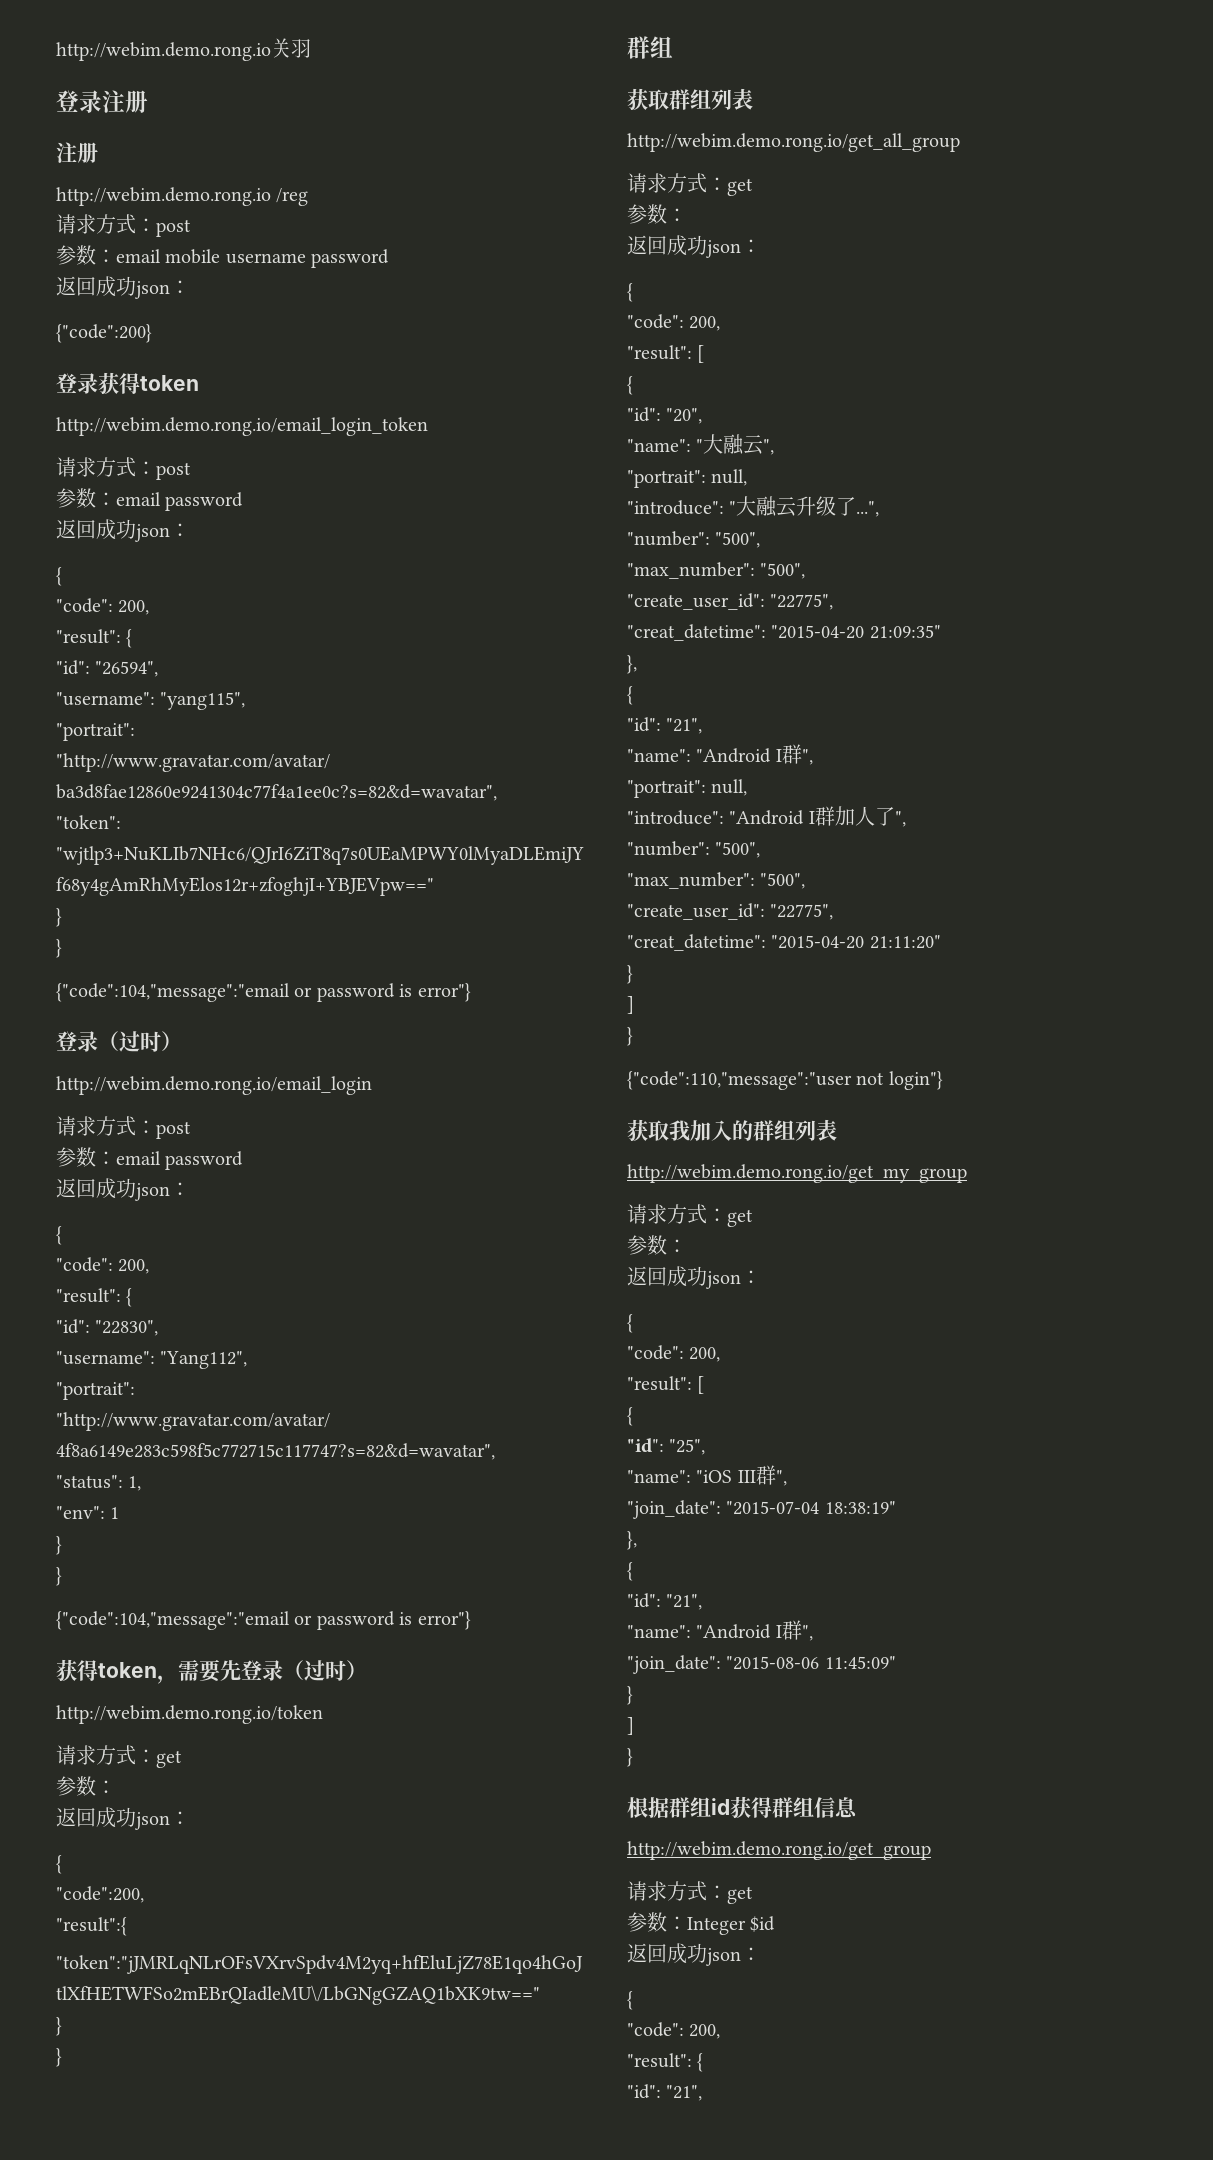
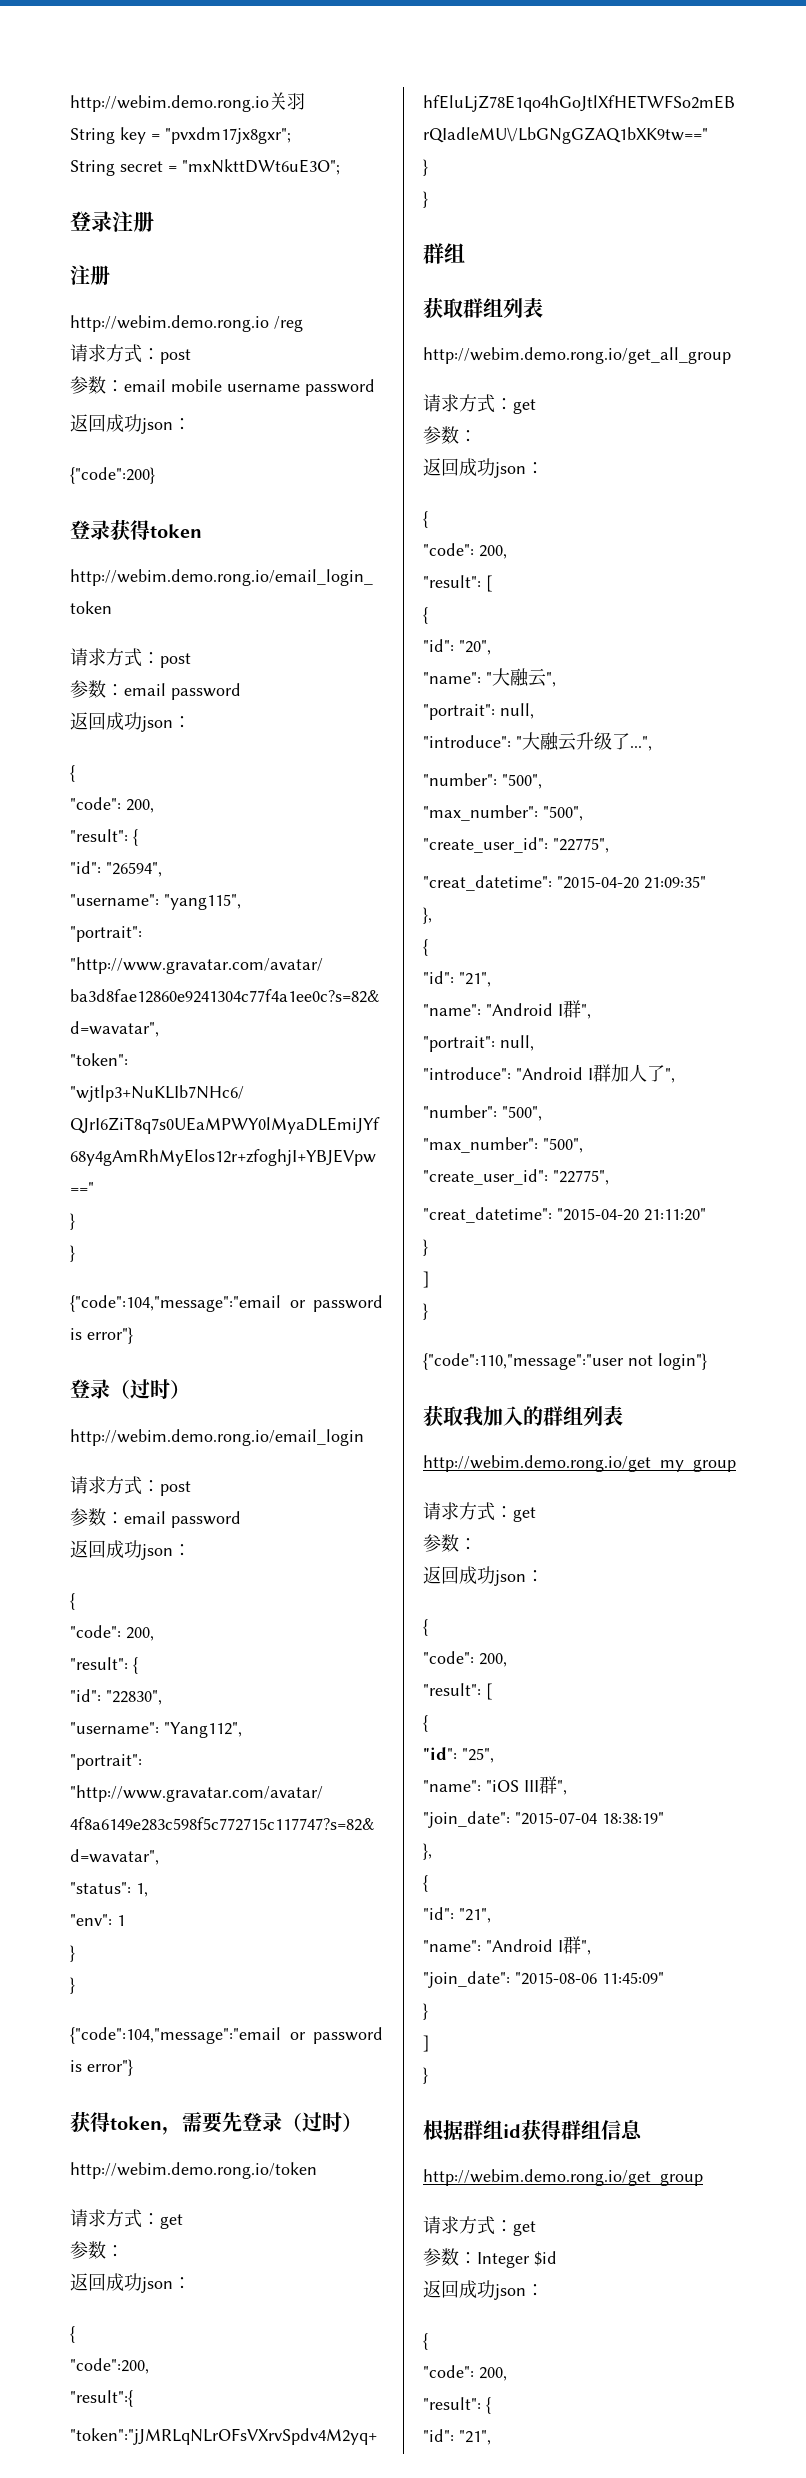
+ String key = "pvxdm17jx8gxr";
+ String secret = "mxNkttDWt6uE3O";

